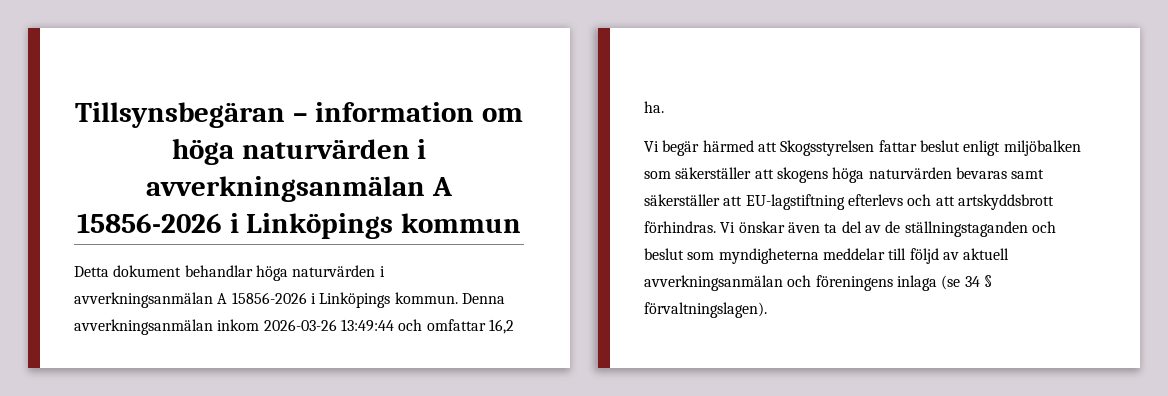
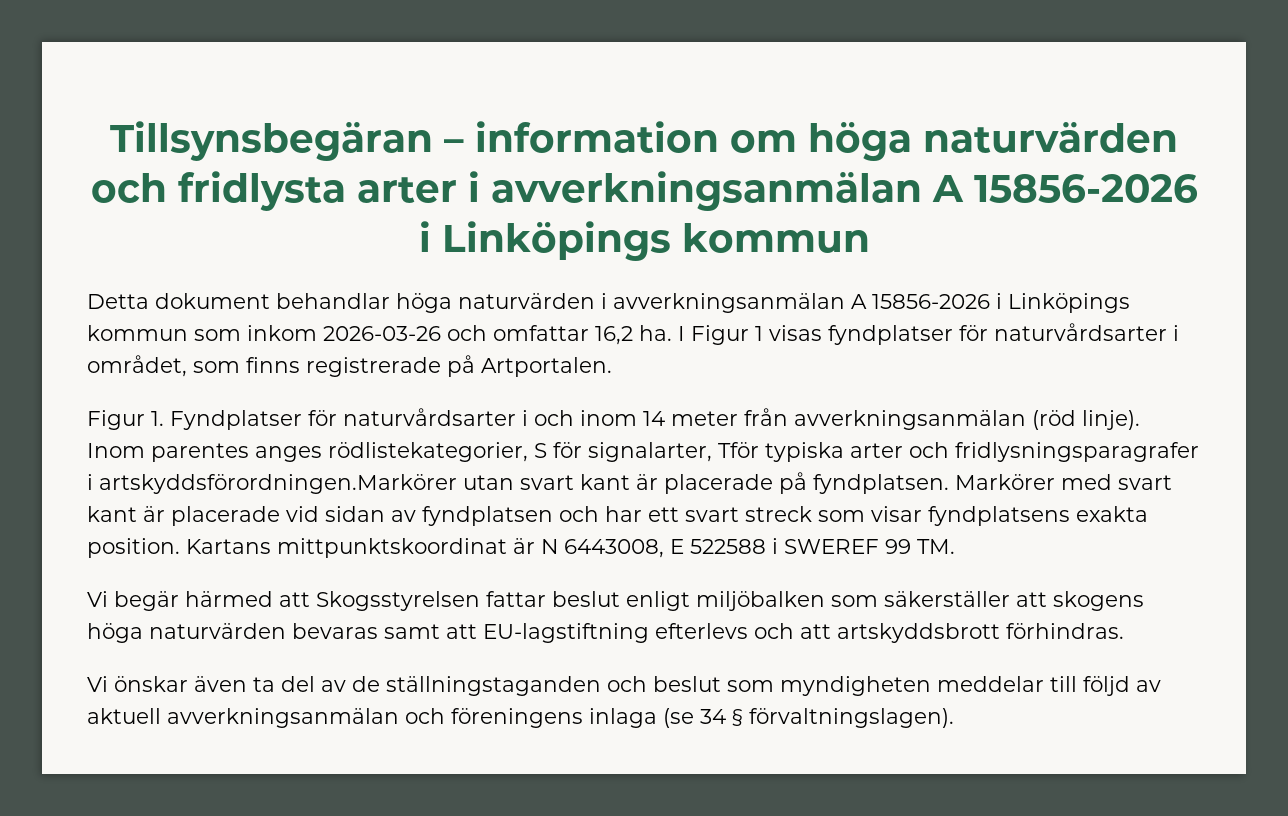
- Tillsynsbegäran – information om höga naturvärden i avverkningsanmälan A 15856-2026 i Linköpings kommun
+ Tillsynsbegäran – information om höga naturvärden och fridlysta arter i avverkningsanmälan A 15856-2026 i Linköpings kommun
- Detta dokument behandlar höga naturvärden i avverkningsanmälan A 15856-2026 i Linköpings kommun. Denna avverkningsanmälan inkom 2026-03-26 13:49:44 och omfattar 16,2 ha.
+ Detta dokument behandlar höga naturvärden i avverkningsanmälan A 15856-2026 i Linköpings kommun som inkom 2026-03-26 och omfattar 16,2 ha. I Figur 1 visas fyndplatser för naturvårdsarter i området, som finns registrerade på Artportalen.
+ Figur 1. Fyndplatser för naturvårdsarter i och inom 14 meter från avverkningsanmälan (röd linje). Inom parentes anges rödlistekategorier, S för signalarter, Tför typiska arter och fridlysningsparagrafer i artskyddsförordningen.Markörer utan svart kant är placerade på fyndplatsen. Markörer med svart kant är placerade vid sidan av fyndplatsen och har ett svart streck som visar fyndplatsens exakta position. Kartans mittpunktskoordinat är N 6443008, E 522588 i SWEREF 99 TM.
- Vi begär härmed att Skogsstyrelsen fattar beslut enligt miljöbalken som säkerställer att skogens höga naturvärden bevaras samt säkerställer att EU-lagstiftning efterlevs och att artskyddsbrott förhindras. Vi önskar även ta del av de ställningstaganden och beslut som myndigheterna meddelar till följd av aktuell avverkningsanmälan och föreningens inlaga (se 34 § förvaltningslagen).
+ Vi begär härmed att Skogsstyrelsen fattar beslut enligt miljöbalken som säkerställer att skogens höga naturvärden bevaras samt att EU-lagstiftning efterlevs och att artskyddsbrott förhindras.
+ Vi önskar även ta del av de ställningstaganden och beslut som myndigheten meddelar till följd av aktuell avverkningsanmälan och föreningens inlaga (se 34 § förvaltningslagen).

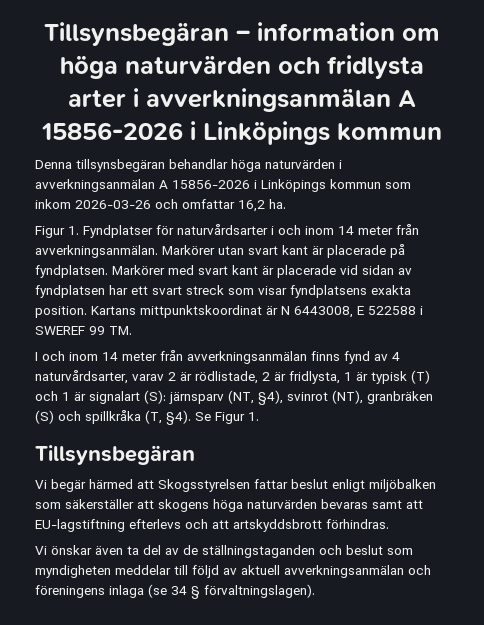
- Detta dokument behandlar höga naturvärden i avverkningsanmälan A 15856-2026 i Linköpings kommun som inkom 2026-03-26 och omfattar 16,2 ha. I Figur 1 visas fyndplatser för naturvårdsarter i området, som finns registrerade på Artportalen.
+ Denna tillsynsbegäran behandlar höga naturvärden i avverkningsanmälan A 15856-2026 i Linköpings kommun som inkom 2026-03-26 och omfattar 16,2 ha.
- Figur 1. Fyndplatser för naturvårdsarter i och inom 14 meter från avverkningsanmälan (röd linje). Inom parentes anges rödlistekategorier, S för signalarter, Tför typiska arter och fridlysningsparagrafer i artskyddsförordningen.Markörer utan svart kant är placerade på fyndplatsen.
+ Figur 1. Fyndplatser för naturvårdsarter i och inom 14 meter från avverkningsanmälan. Markörer utan svart kant är placerade på fyndplatsen.
- Markörer med svart kant är placerade vid sidan av fyndplatsen och har ett svart streck som visar fyndplatsens exakta position.
+ Markörer med svart kant är placerade vid sidan av fyndplatsen har ett svart streck som visar fyndplatsens exakta position.
+ I och inom 14 meter från avverkningsanmälan finns fynd av 4 naturvårdsarter, varav 2 är rödlistade, 2 är fridlysta, 1 är typisk (T) och 1 är signalart (S): järnsparv (NT, §4), svinrot (NT), granbräken (S) och spillkråka (T, §4). Se Figur 1.
+ Tillsynsbegäran

